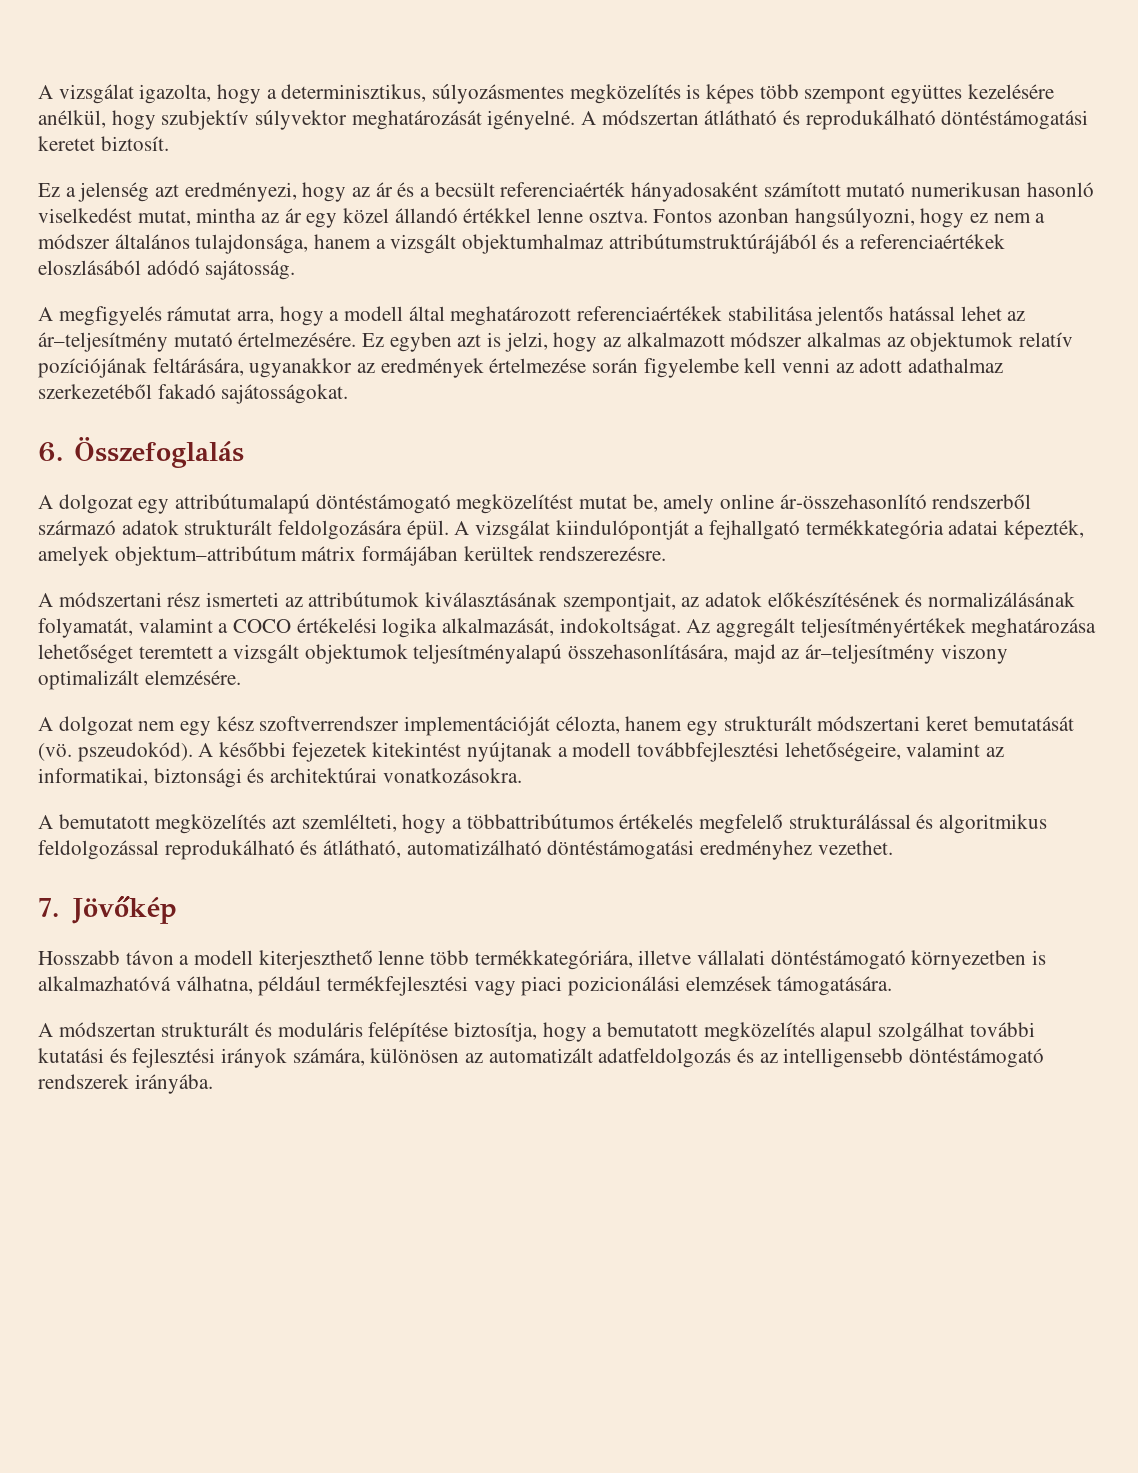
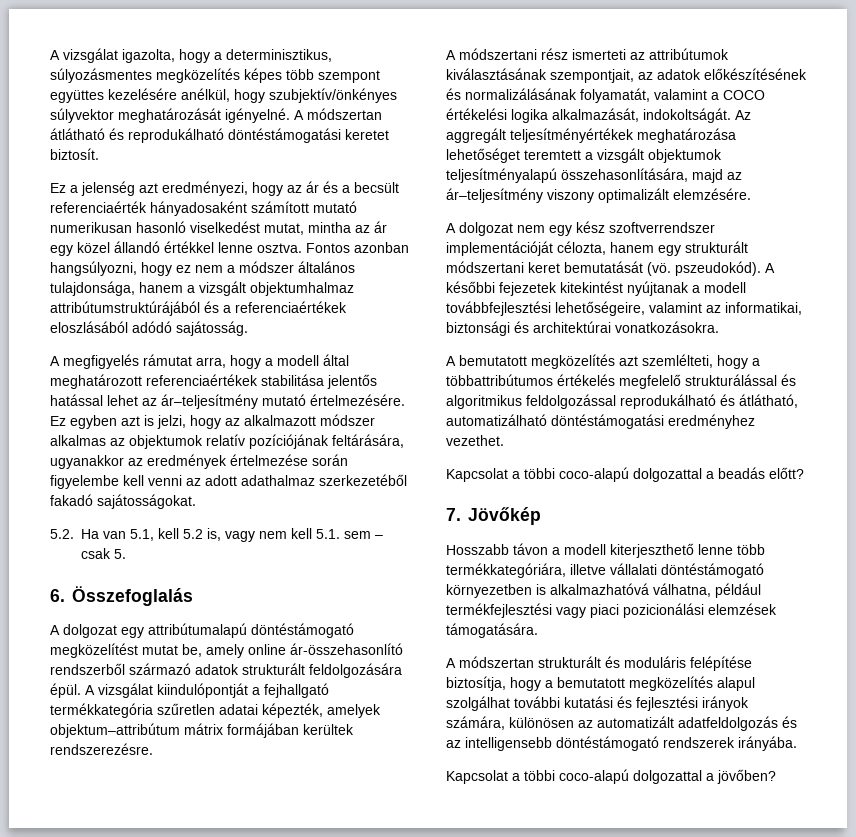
- A vizsgálat igazolta, hogy a determinisztikus, súlyozásmentes megközelítés is képes több szempont együttes kezelésére anélkül, hogy szubjektív súlyvektor meghatározását igényelné.
+ A vizsgálat igazolta, hogy a determinisztikus, súlyozásmentes megközelítés képes több szempont együttes kezelésére anélkül, hogy szubjektív/önkényes súlyvektor meghatározását igényelné.
+ 5.2. Ha van 5.1, kell 5.2 is, vagy nem kell 5.1. sem – csak 5.
- A vizsgálat kiindulópontját a fejhallgató termékkategória adatai képezték, amelyek objektum–attribútum mátrix formájában kerültek rendszerezésre.
+ A vizsgálat kiindulópontját a fejhallgató termékkategória szűretlen adatai képezték, amelyek objektum–attribútum mátrix formájában kerültek rendszerezésre.
- A módszertani rész ismerteti az attribútumok kiválasztásának szempontjait, az adatok előkészítésének és normalizálásának folyamatát, valamint a COCO értékelési logika alkalmazását, indokoltságat.
+ A módszertani rész ismerteti az attribútumok kiválasztásának szempontjait, az adatok előkészítésének és normalizálásának folyamatát, valamint a COCO értékelési logika alkalmazását, indokoltságát.
+ Kapcsolat a többi coco-alapú dolgozattal a beadás előtt?
+ Kapcsolat a többi coco-alapú dolgozattal a jövőben?

